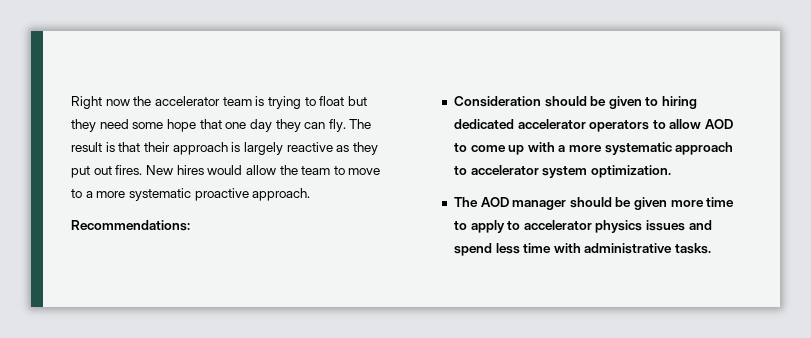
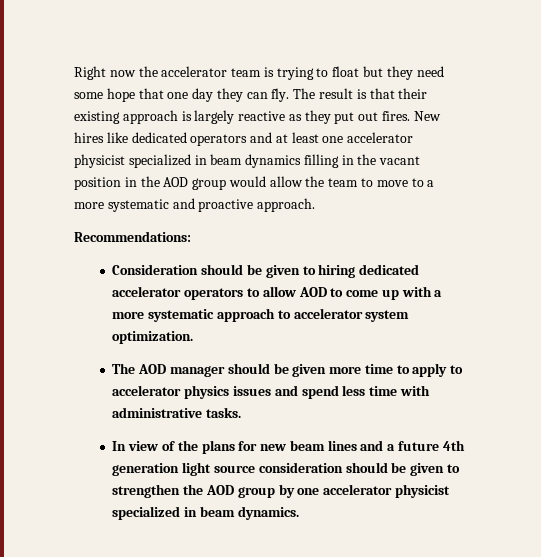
- The result is that their approach is largely reactive as they put out fires.
+ The result is that their existing approach is largely reactive as they put out fires.
- New hires would allow the team to move to a more systematic proactive approach.
+ New hires like dedicated operators and at least one accelerator physicist specialized in beam dynamics filling in the vacant position in the AOD group would allow the team to move to a more systematic and proactive approach.
+ In view of the plans for new beam lines and a future 4th generation light source consideration should be given to strengthen the AOD group by one accelerator physicist specialized in beam dynamics.

